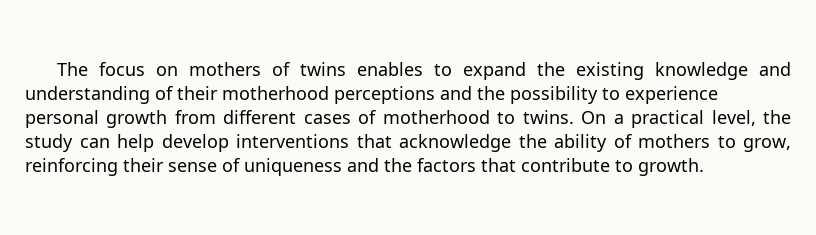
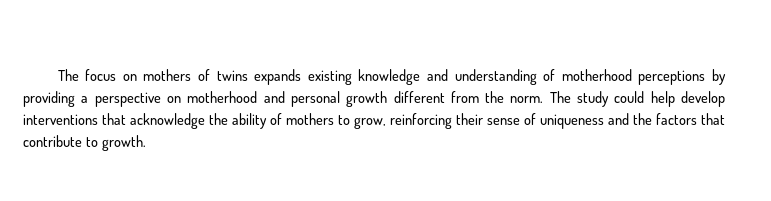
- The focus on mothers of twins enables to expand the existing knowledge and understanding of their motherhood perceptions and the possibility to experience personal growth from different cases of motherhood to twins. On a practical level, the study can help develop interventions that acknowledge the ability of mothers to grow, reinforcing their sense of uniqueness and the factors that contribute to growth.
+ The focus on mothers of twins expands existing knowledge and understanding of motherhood perceptions by providing a perspective on motherhood and personal growth different from the norm. The study could help develop interventions that acknowledge the ability of mothers to grow, reinforcing their sense of uniqueness and the factors that contribute to growth.

